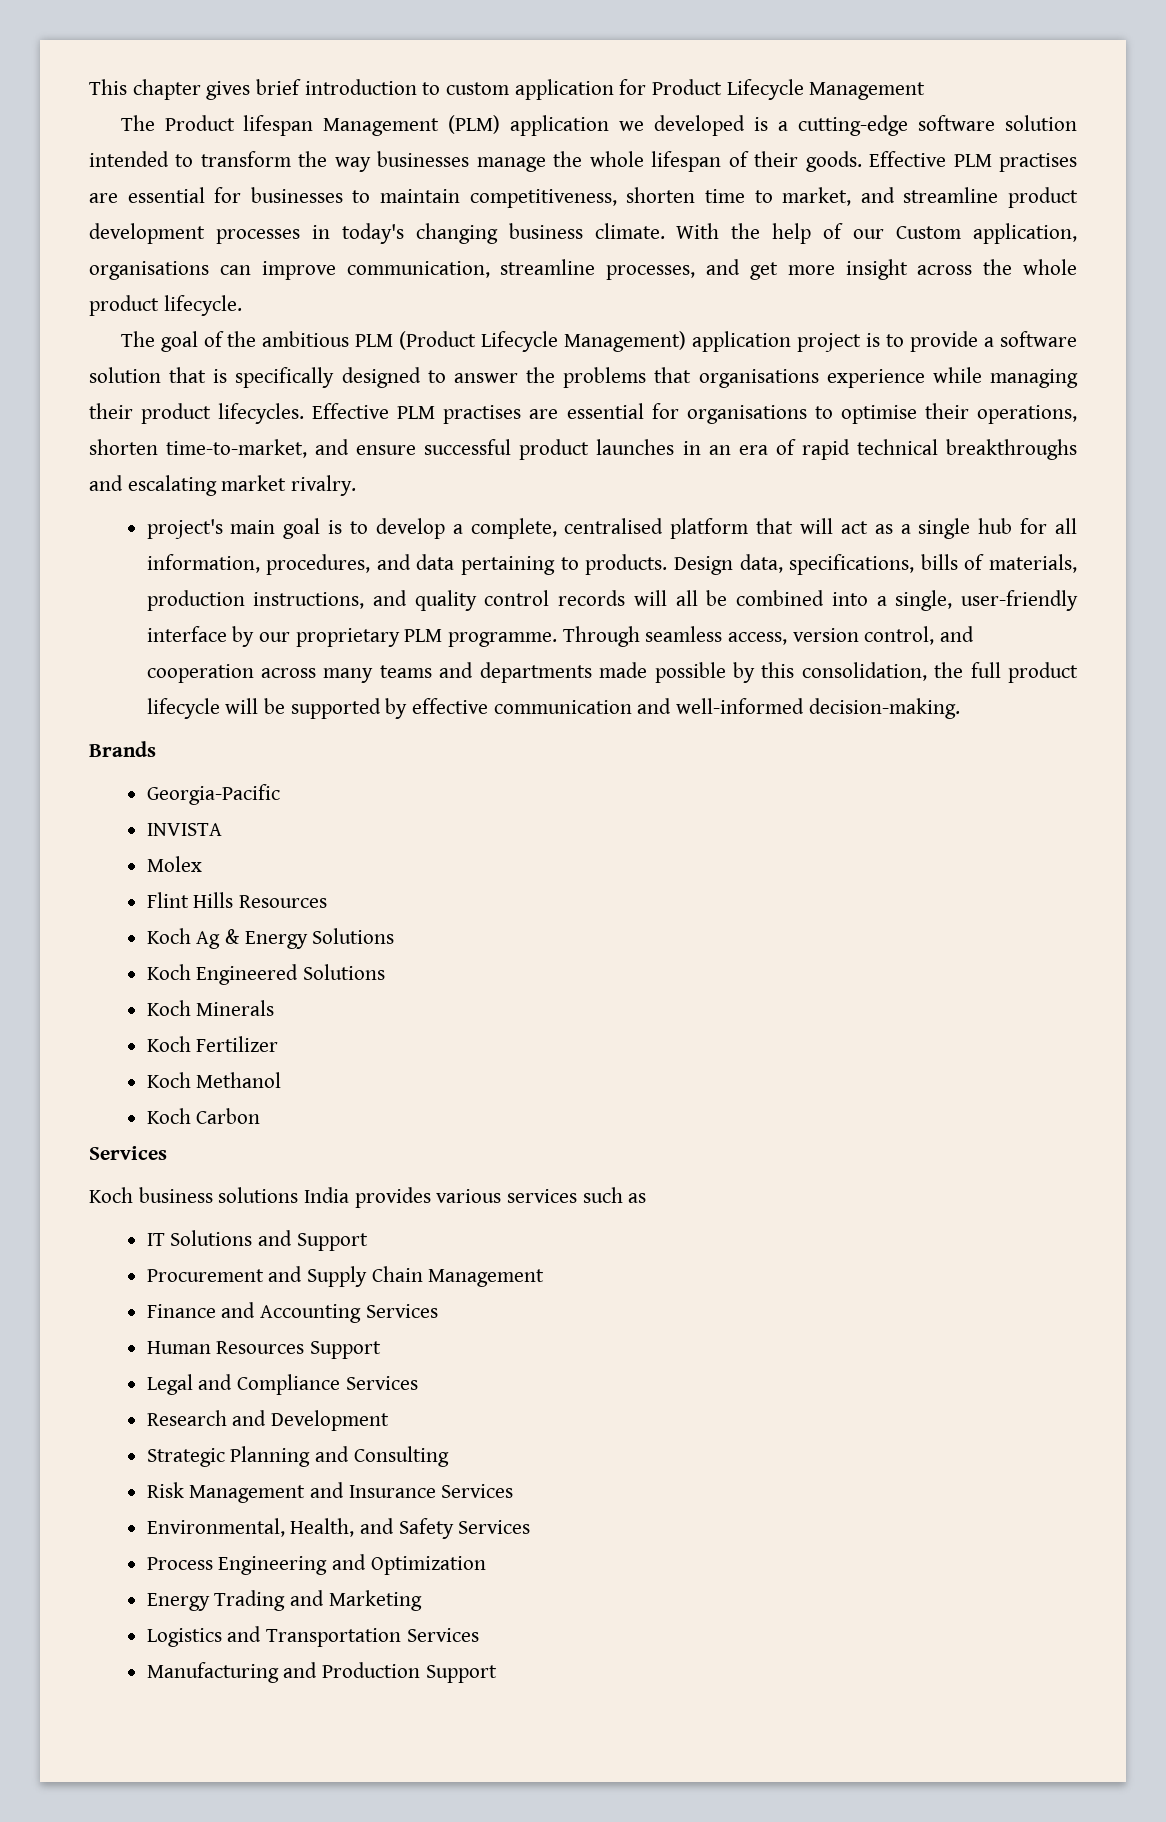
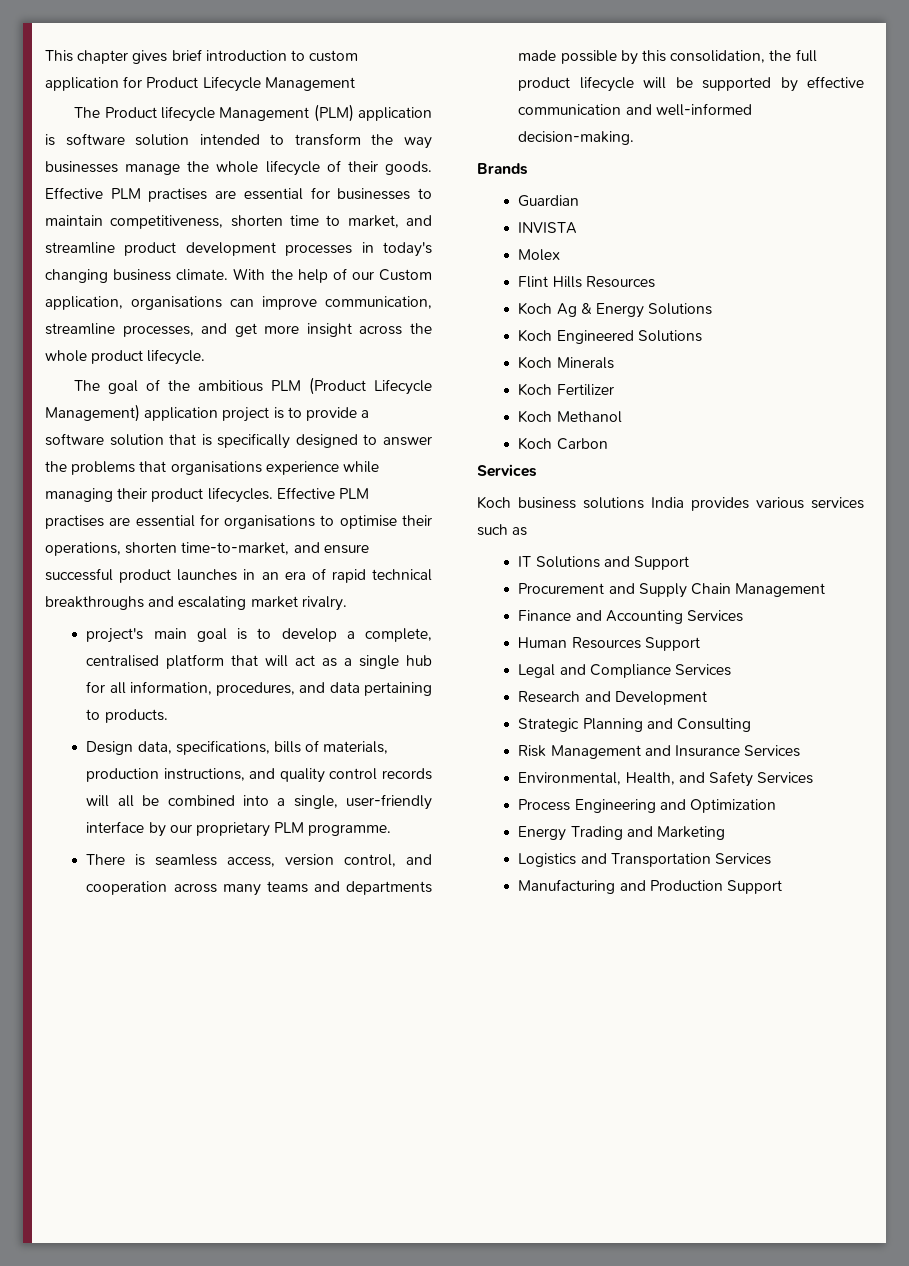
- The Product lifespan Management (PLM) application we developed is a cutting-edge software solution intended to transform the way businesses manage the whole lifespan of their goods.
+ The Product lifecycle Management (PLM) application is software solution intended to transform the way businesses manage the whole lifecycle of their goods.
- project's main goal is to develop a complete, centralised platform that will act as a single hub for all information, procedures, and data pertaining to products. Design data, specifications, bills of materials, production instructions, and quality control records will all be combined into a single, user-friendly interface by our proprietary PLM programme. Through seamless access, version control, and cooperation across many teams and departments made possible by this consolidation, the full product lifecycle will be supported by effective communication and well-informed decision-making.
+ project's main goal is to develop a complete, centralised platform that will act as a single hub for all information, procedures, and data pertaining to products.
+ Design data, specifications, bills of materials, production instructions, and quality control records will all be combined into a single, user-friendly interface by our proprietary PLM programme.
+ There is seamless access, version control, and cooperation across many teams and departments made possible by this consolidation, the full product lifecycle will be supported by effective communication and well-informed decision-making.
- Georgia-Pacific
+ Guardian

